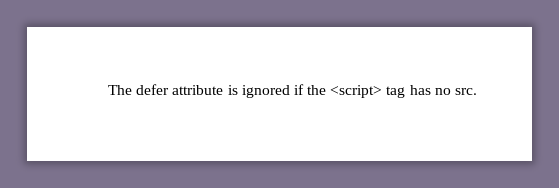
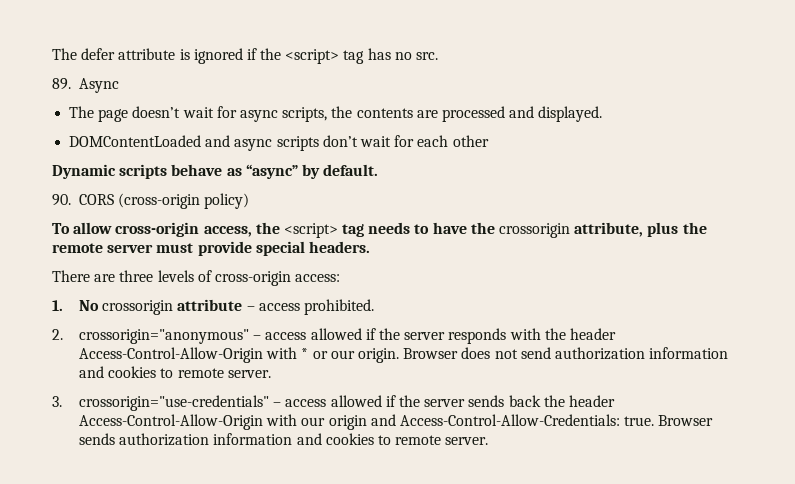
+ 89. Async
+ The page doesn’t wait for async scripts, the contents are processed and displayed.
+ DOMContentLoaded and async scripts don’t wait for each other
+ Dynamic scripts behave as “async” by default.
+ 90. CORS (cross-origin policy)
+ To allow cross-origin access, the <script> tag needs to have the crossorigin attribute, plus the remote server must provide special headers.
+ There are three levels of cross-origin access:
+ 1. No crossorigin attribute – access prohibited.
+ 2. crossorigin="anonymous" – access allowed if the server responds with the header Access-Control-Allow-Origin with * or our origin. Browser does not send authorization information and cookies to remote server.
+ 3. crossorigin="use-credentials" – access allowed if the server sends back the header Access-Control-Allow-Origin with our origin and Access-Control-Allow-Credentials: true. Browser sends authorization information and cookies to remote server.

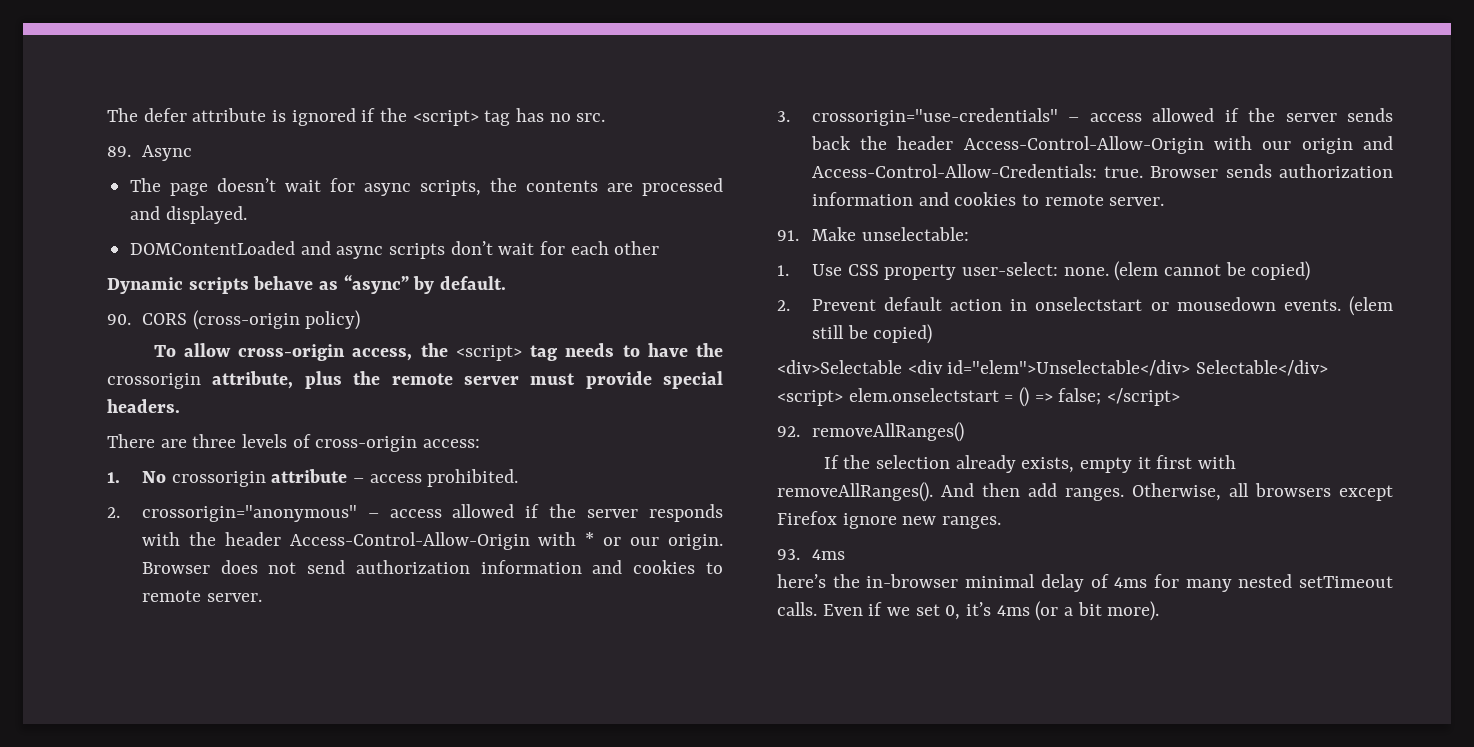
+ 91. Make unselectable:
+ 1. Use CSS property user-select: none. (elem cannot be copied)
+ 2. Prevent default action in onselectstart or mousedown events. (elem still be copied)
+ <div>Selectable <div id="elem">Unselectable</div> Selectable</div> <script> elem.onselectstart = () => false; </script>
+ 92. removeAllRanges()
+ If the selection already exists, empty it first with removeAllRanges(). And then add ranges. Otherwise, all browsers except Firefox ignore new ranges.
+ 93. 4ms
+ here’s the in-browser minimal delay of 4ms for many nested setTimeout calls. Even if we set 0, it’s 4ms (or a bit more).

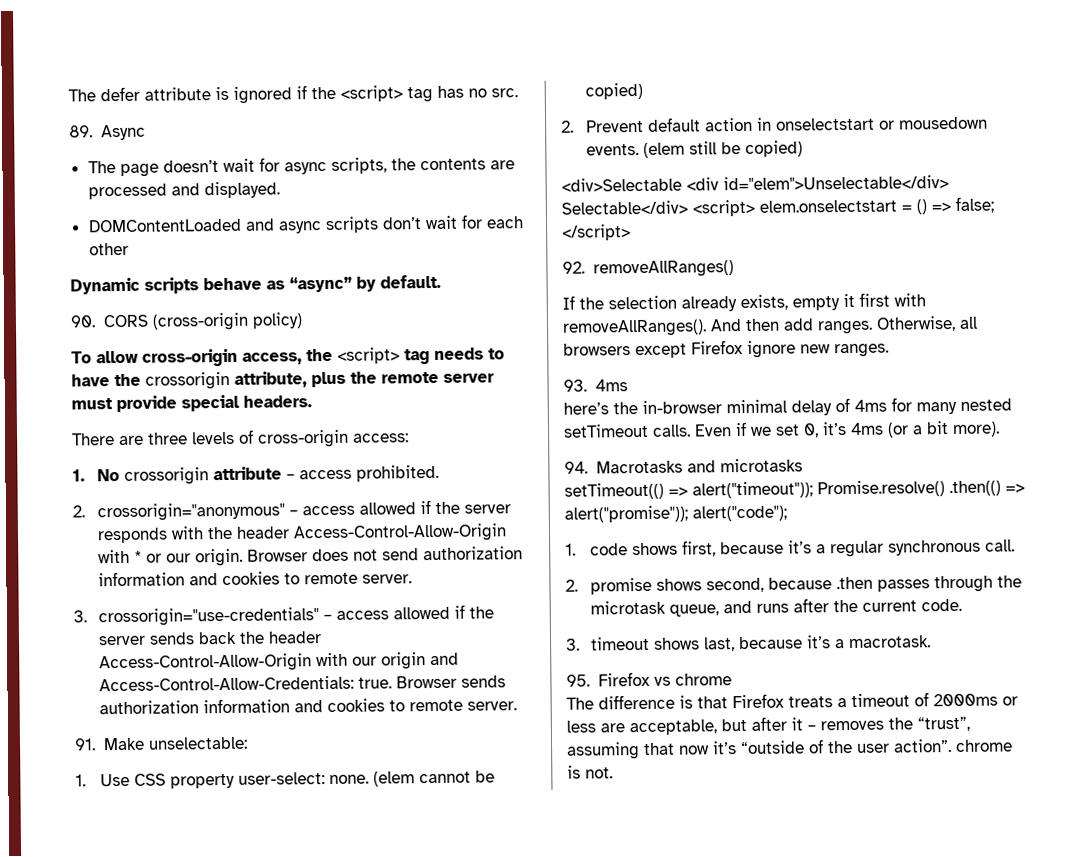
+ 94. Macrotasks and microtasks
+ setTimeout(() => alert("timeout")); Promise.resolve() .then(() => alert("promise")); alert("code");
+ 1. code shows first, because it’s a regular synchronous call.
+ 2. promise shows second, because .then passes through the microtask queue, and runs after the current code.
+ 3. timeout shows last, because it’s a macrotask.
+ 95. Firefox vs chrome
+ The difference is that Firefox treats a timeout of 2000ms or less are acceptable, but after it – removes the “trust”, assuming that now it’s “outside of the user action”. chrome is not.

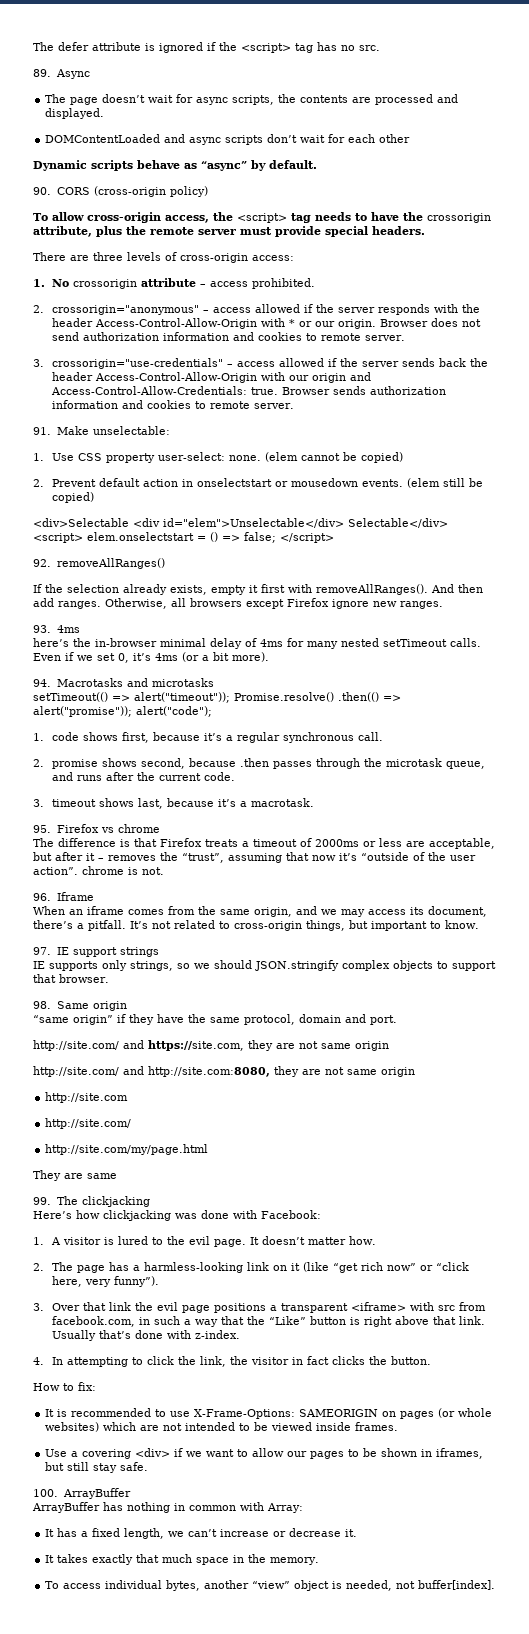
+ 96. Iframe
+ When an iframe comes from the same origin, and we may access its document, there’s a pitfall. It’s not related to cross-origin things, but important to know.
+ 97. IE support strings
+ IE supports only strings, so we should JSON.stringify complex objects to support that browser.
+ 98. Same origin
+ “same origin” if they have the same protocol, domain and port.
+ http://site.com/ and https://site.com, they are not same origin
+ http://site.com/ and http://site.com:8080, they are not same origin
+ http://site.com
+ http://site.com/
+ http://site.com/my/page.html
+ They are same
+ 99. The clickjacking
+ Here’s how clickjacking was done with Facebook:
+ 1. A visitor is lured to the evil page. It doesn’t matter how.
+ 2. The page has a harmless-looking link on it (like “get rich now” or “click here, very funny”).
+ 3. Over that link the evil page positions a transparent <iframe> with src from facebook.com, in such a way that the “Like” button is right above that link. Usually that’s done with z-index.
+ 4. In attempting to click the link, the visitor in fact clicks the button.
+ How to fix:
+ It is recommended to use X-Frame-Options: SAMEORIGIN on pages (or whole websites) which are not intended to be viewed inside frames.
+ Use a covering <div> if we want to allow our pages to be shown in iframes, but still stay safe.
+ 100. ArrayBuffer
+ ArrayBuffer has nothing in common with Array:
+ It has a fixed length, we can’t increase or decrease it.
+ It takes exactly that much space in the memory.
+ To access individual bytes, another “view” object is needed, not buffer[index].

